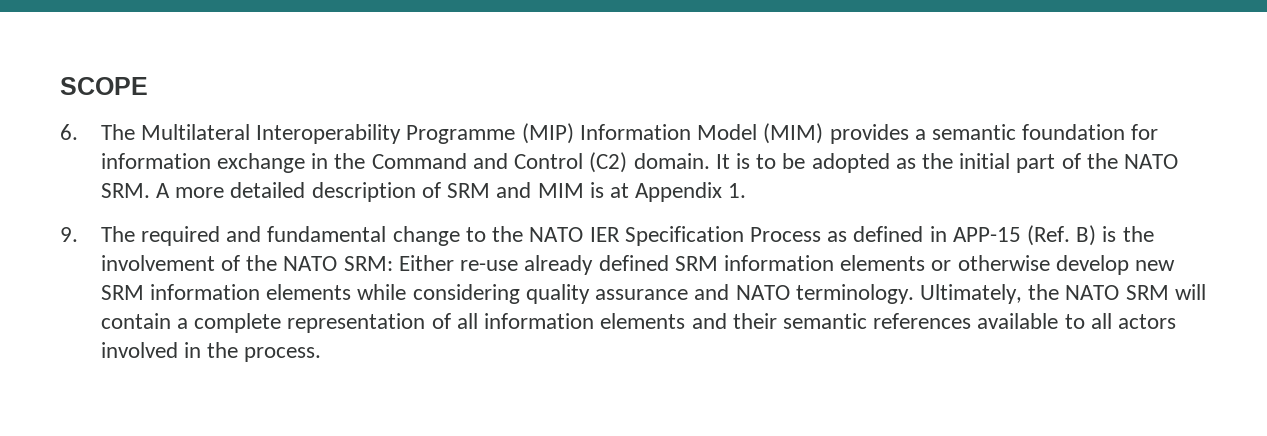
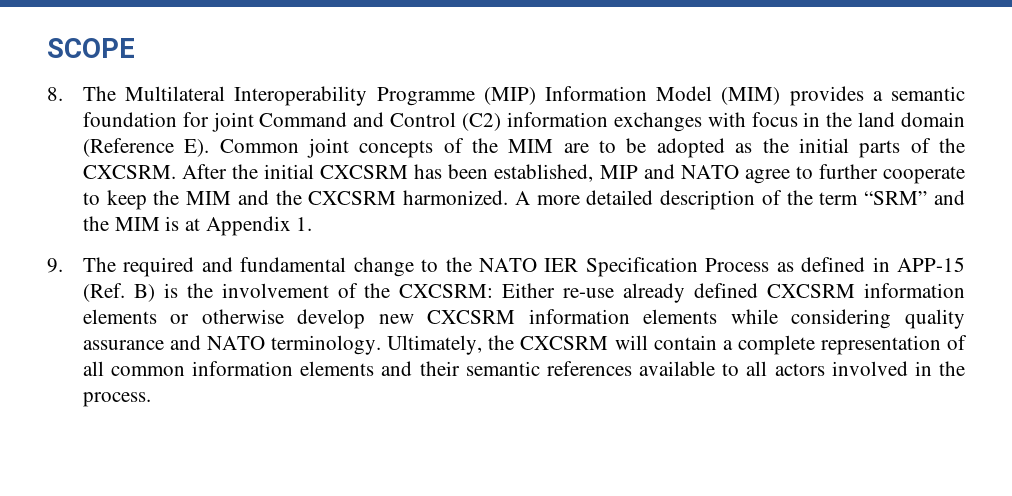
- 6. The Multilateral Interoperability Programme (MIP) Information Model (MIM) provides a semantic foundation for information exchange in the Command and Control (C2) domain. It is to be adopted as the initial part of the NATO SRM. A more detailed description of SRM and MIM is at Appendix 1.
+ 8. The Multilateral Interoperability Programme (MIP) Information Model (MIM) provides a semantic foundation for joint Command and Control (C2) information exchanges with focus in the land domain (Reference E). Common joint concepts of the MIM are to be adopted as the initial parts of the CXCSRM. After the initial CXCSRM has been established, MIP and NATO agree to further cooperate to keep the MIM and the CXCSRM harmonized. A more detailed description of the term “SRM” and the MIM is at Appendix 1.
- 9. The required and fundamental change to the NATO IER Specification Process as defined in APP-15 (Ref. B) is the involvement of the NATO SRM: Either re-use already defined SRM information elements or otherwise develop new SRM information elements while considering quality assurance and NATO terminology.
+ 9. The required and fundamental change to the NATO IER Specification Process as defined in APP-15 (Ref. B) is the involvement of the CXCSRM: Either re-use already defined CXCSRM information elements or otherwise develop new CXCSRM information elements while considering quality assurance and NATO terminology.
- Ultimately, the NATO SRM will contain a complete representation of all information elements and their semantic references available to all actors involved in the process.
+ Ultimately, the CXCSRM will contain a complete representation of all common information elements and their semantic references available to all actors involved in the process.

